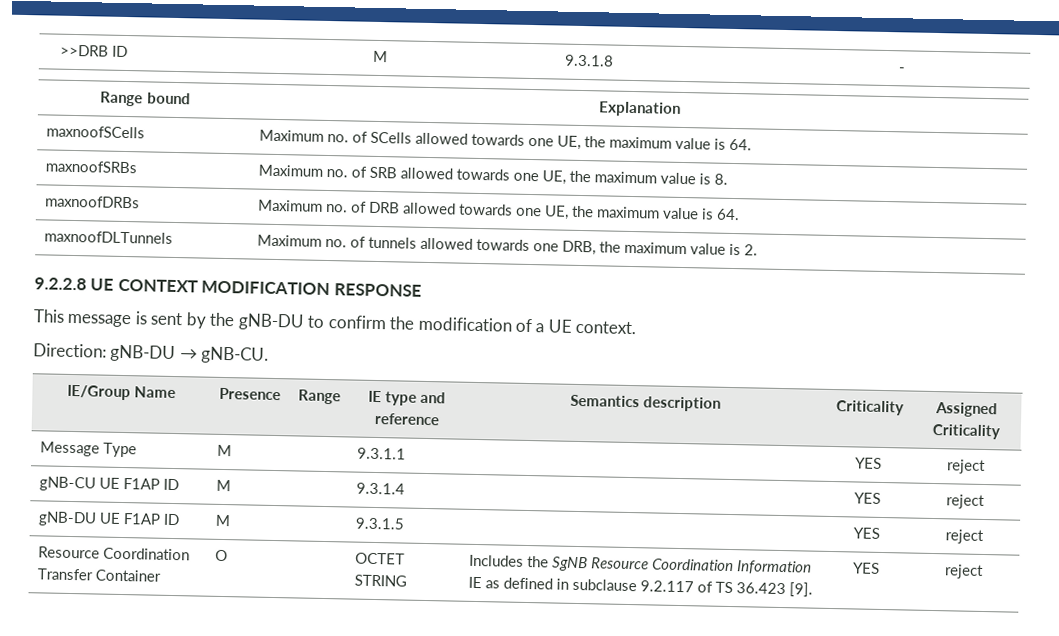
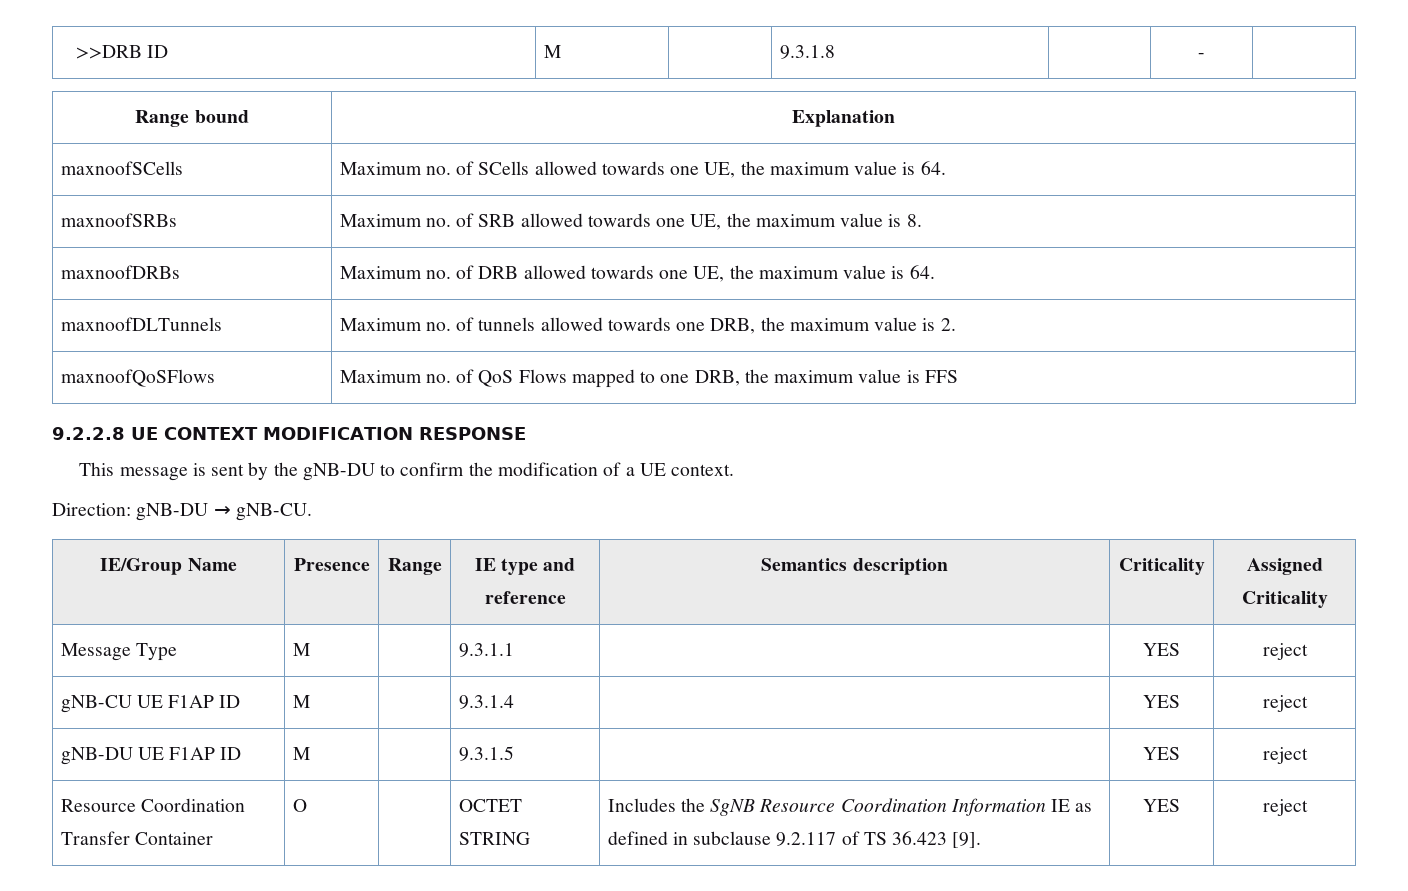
+ maxnoofQoSFlows | Maximum no. of QoS Flows mapped to one DRB, the maximum value is FFS

